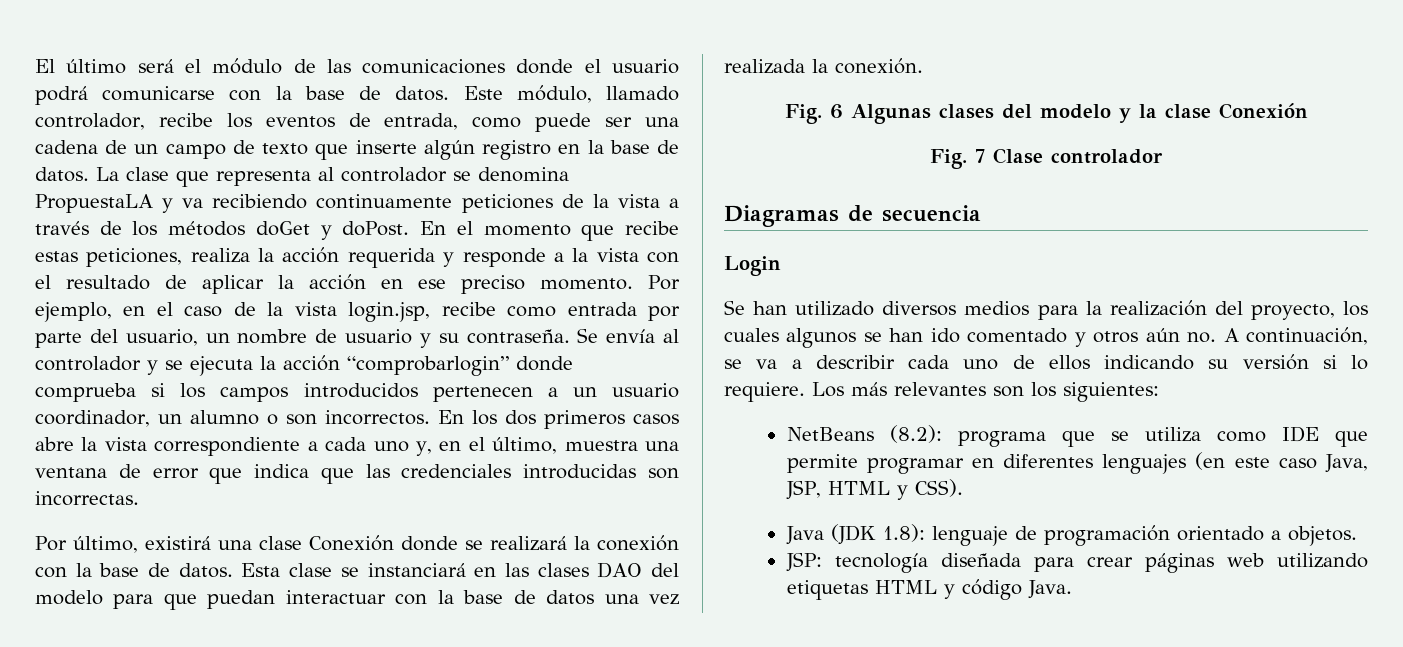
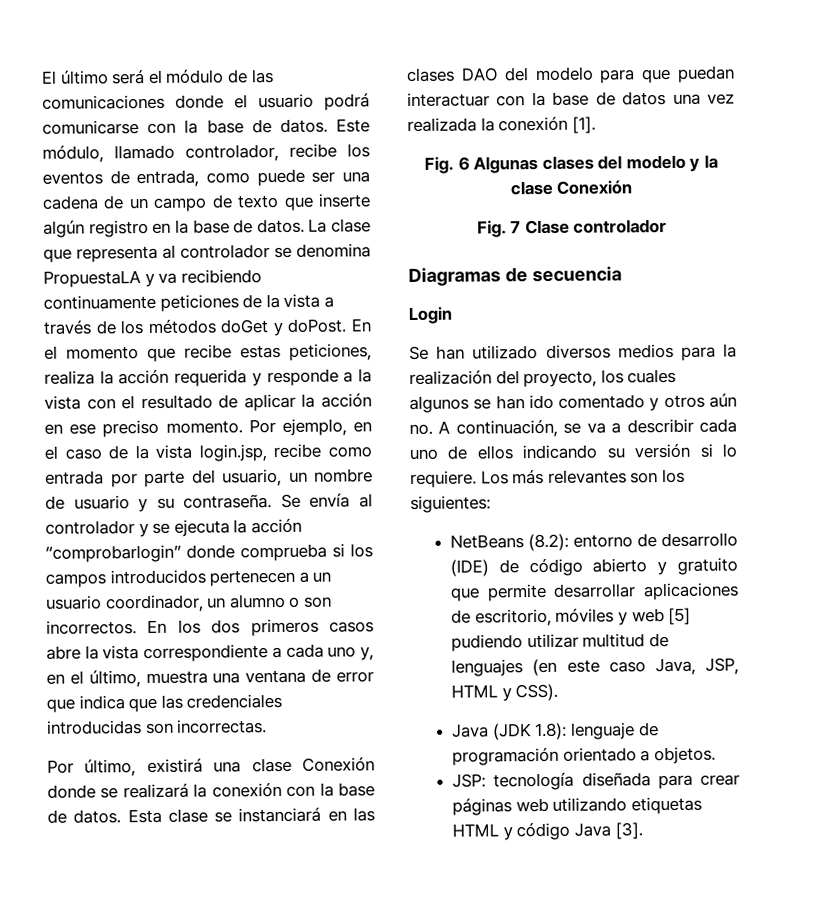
- Esta clase se instanciará en las clases DAO del modelo para que puedan interactuar con la base de datos una vez realizada la conexión.
+ Esta clase se instanciará en las clases DAO del modelo para que puedan interactuar con la base de datos una vez realizada la conexión [1].
- NetBeans (8.2): programa que se utiliza como IDE que permite programar en diferentes lenguajes (en este caso Java, JSP, HTML y CSS).
+ NetBeans (8.2): entorno de desarrollo (IDE) de código abierto y gratuito que permite desarrollar aplicaciones de escritorio, móviles y web [5] pudiendo utilizar multitud de lenguajes (en este caso Java, JSP, HTML y CSS).
- JSP: tecnología diseñada para crear páginas web utilizando etiquetas HTML y código Java.
+ JSP: tecnología diseñada para crear páginas web utilizando etiquetas HTML y código Java [3].

